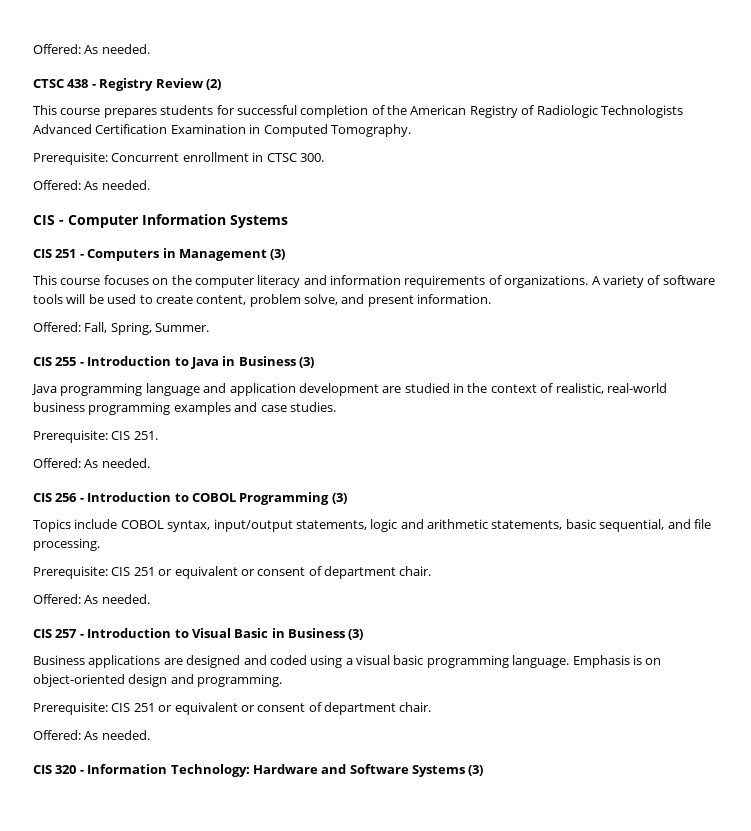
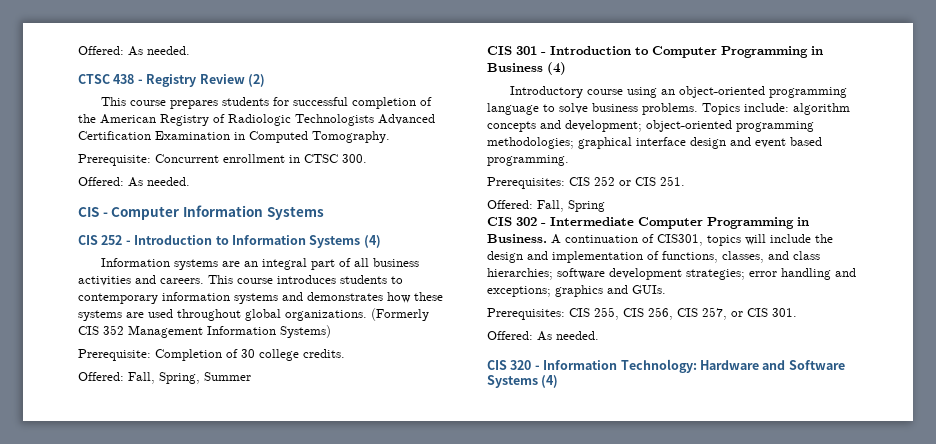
- CIS 251 - Computers in Management (3)
- This course focuses on the computer literacy and information requirements of organizations. A variety of software tools will be used to create content, problem solve, and present information.
+ CIS 252 - Introduction to Information Systems (4)
+ Information systems are an integral part of all business activities and careers. This course introduces students to contemporary information systems and demonstrates how these systems are used throughout global organizations. (Formerly CIS 352 Management Information Systems)
+ Prerequisite: Completion of 30 college credits.
- Offered: Fall, Spring, Summer.
- CIS 255 - Introduction to Java in Business (3)
- Java programming language and application development are studied in the context of realistic, real-world business programming examples and case studies.
- Prerequisite: CIS 251.
- Offered: As needed.
- CIS 256 - Introduction to COBOL Programming (3)
- Topics include COBOL syntax, input/output statements, logic and arithmetic statements, basic sequential, and file processing.
- Prerequisite: CIS 251 or equivalent or consent of department chair.
- Offered: As needed.
- CIS 257 - Introduction to Visual Basic in Business (3)
- Business applications are designed and coded using a visual basic programming language. Emphasis is on object-oriented design and programming.
- Prerequisite: CIS 251 or equivalent or consent of department chair.
+ Offered: Fall, Spring, Summer
+ CIS 301 - Introduction to Computer Programming in Business (4)
+ Introductory course using an object-oriented programming language to solve business problems. Topics include: algorithm concepts and development; object-oriented programming methodologies; graphical interface design and event based programming.
+ Prerequisites: CIS 252 or CIS 251.
+ Offered: Fall, Spring
+ CIS 302 - Intermediate Computer Programming in Business. A continuation of CIS301, topics will include the design and implementation of functions, classes, and class hierarchies; software development strategies; error handling and exceptions; graphics and GUIs.
+ Prerequisites: CIS 255, CIS 256, CIS 257, or CIS 301.
- CIS 320 - Information Technology: Hardware and Software Systems (3)
+ CIS 320 - Information Technology: Hardware and Software Systems (4)

